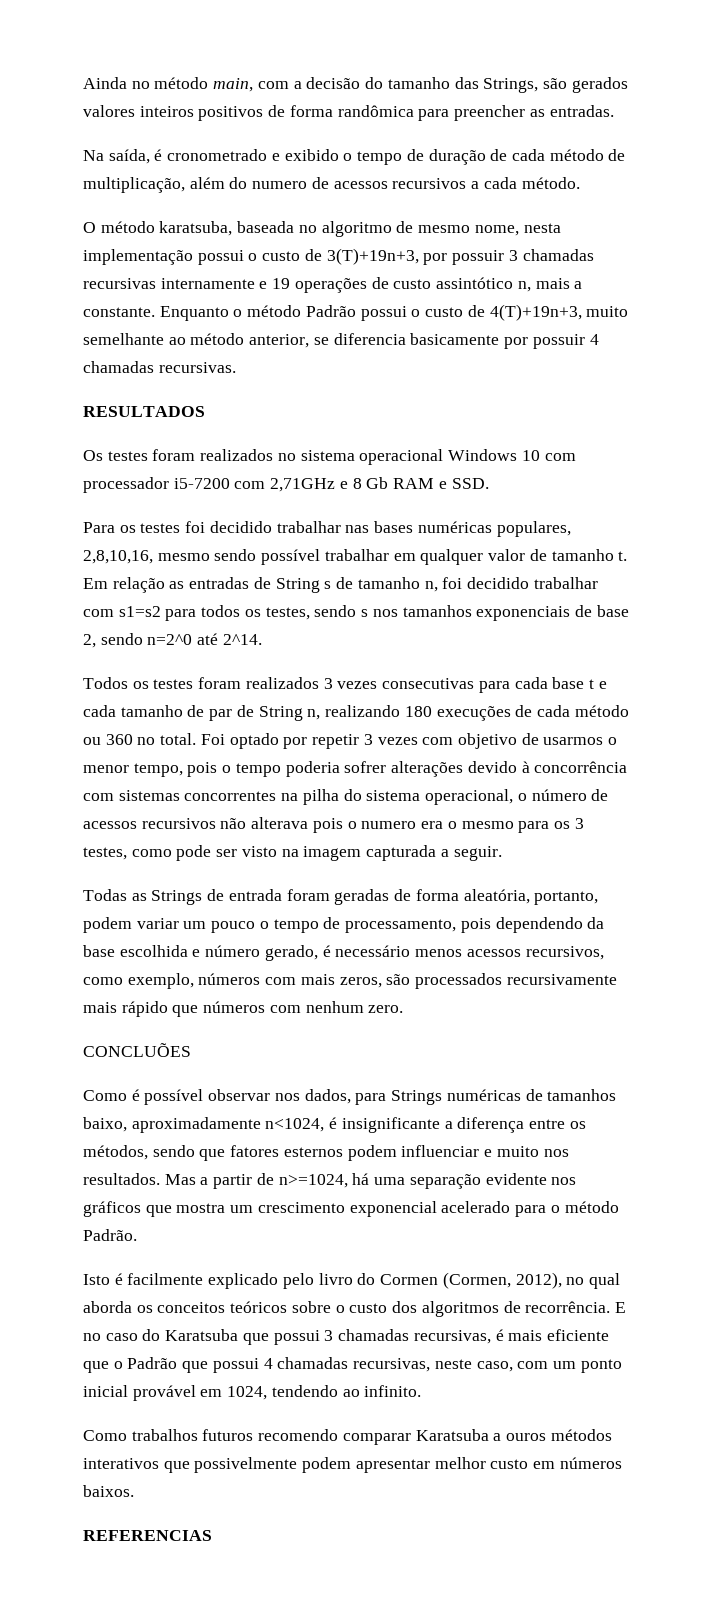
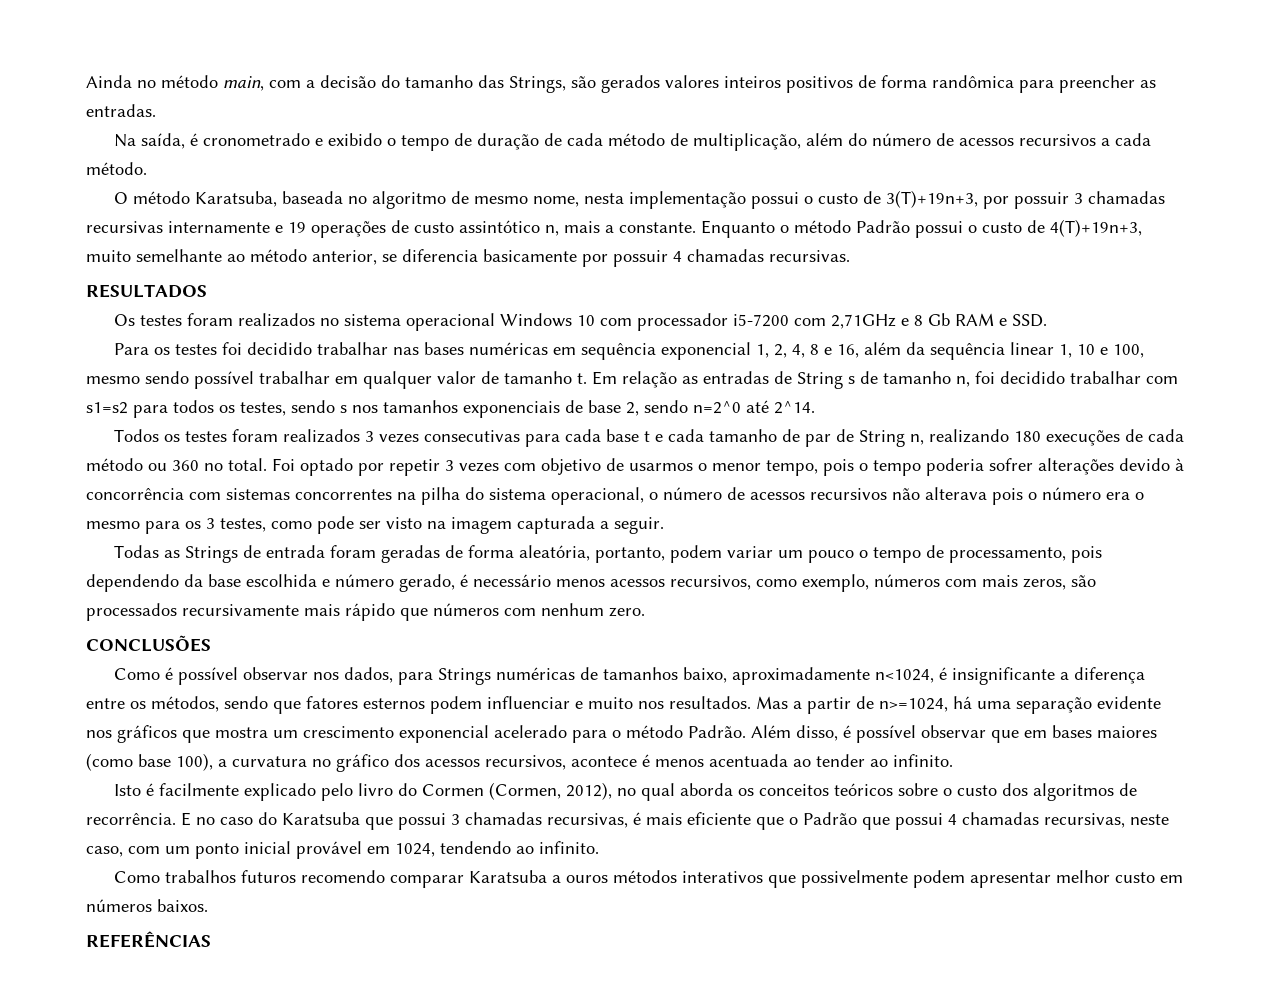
- Na saída, é cronometrado e exibido o tempo de duração de cada método de multiplicação, além do numero de acessos recursivos a cada método.
+ Na saída, é cronometrado e exibido o tempo de duração de cada método de multiplicação, além do número de acessos recursivos a cada método.
- O método karatsuba, baseada no algoritmo de mesmo nome, nesta implementação possui o custo de 3(T)+19n+3, por possuir 3 chamadas recursivas internamente e 19 operações de custo assintótico n, mais a constante.
+ O método Karatsuba, baseada no algoritmo de mesmo nome, nesta implementação possui o custo de 3(T)+19n+3, por possuir 3 chamadas recursivas internamente e 19 operações de custo assintótico n, mais a constante.
- Para os testes foi decidido trabalhar nas bases numéricas populares, 2,8,10,16, mesmo sendo possível trabalhar em qualquer valor de tamanho t.
+ Para os testes foi decidido trabalhar nas bases numéricas em sequência exponencial 1, 2, 4, 8 e 16, além da sequência linear 1, 10 e 100, mesmo sendo possível trabalhar em qualquer valor de tamanho t.
- Foi optado por repetir 3 vezes com objetivo de usarmos o menor tempo, pois o tempo poderia sofrer alterações devido à concorrência com sistemas concorrentes na pilha do sistema operacional, o número de acessos recursivos não alterava pois o numero era o mesmo para os 3 testes, como pode ser visto na imagem capturada a seguir.
+ Foi optado por repetir 3 vezes com objetivo de usarmos o menor tempo, pois o tempo poderia sofrer alterações devido à concorrência com sistemas concorrentes na pilha do sistema operacional, o número de acessos recursivos não alterava pois o número era o mesmo para os 3 testes, como pode ser visto na imagem capturada a seguir.
- CONCLUÕES
+ CONCLUSÕES
+ Além disso, é possível observar que em bases maiores (como base 100), a curvatura no gráfico dos acessos recursivos, acontece é menos acentuada ao tender ao infinito.
- REFERENCIAS
+ REFERÊNCIAS

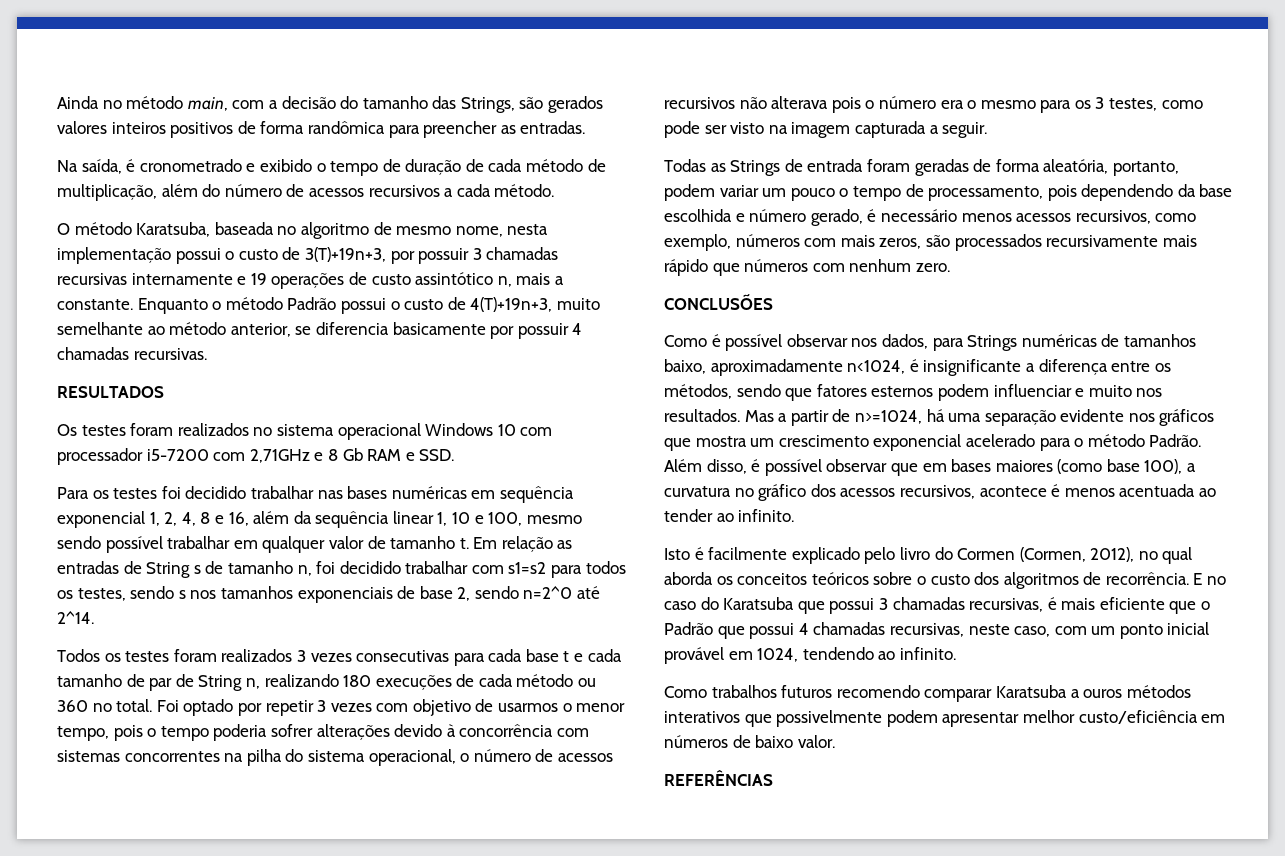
- Como trabalhos futuros recomendo comparar Karatsuba a ouros métodos interativos que possivelmente podem apresentar melhor custo em números baixos.
+ Como trabalhos futuros recomendo comparar Karatsuba a ouros métodos interativos que possivelmente podem apresentar melhor custo/eficiência em números de baixo valor.

